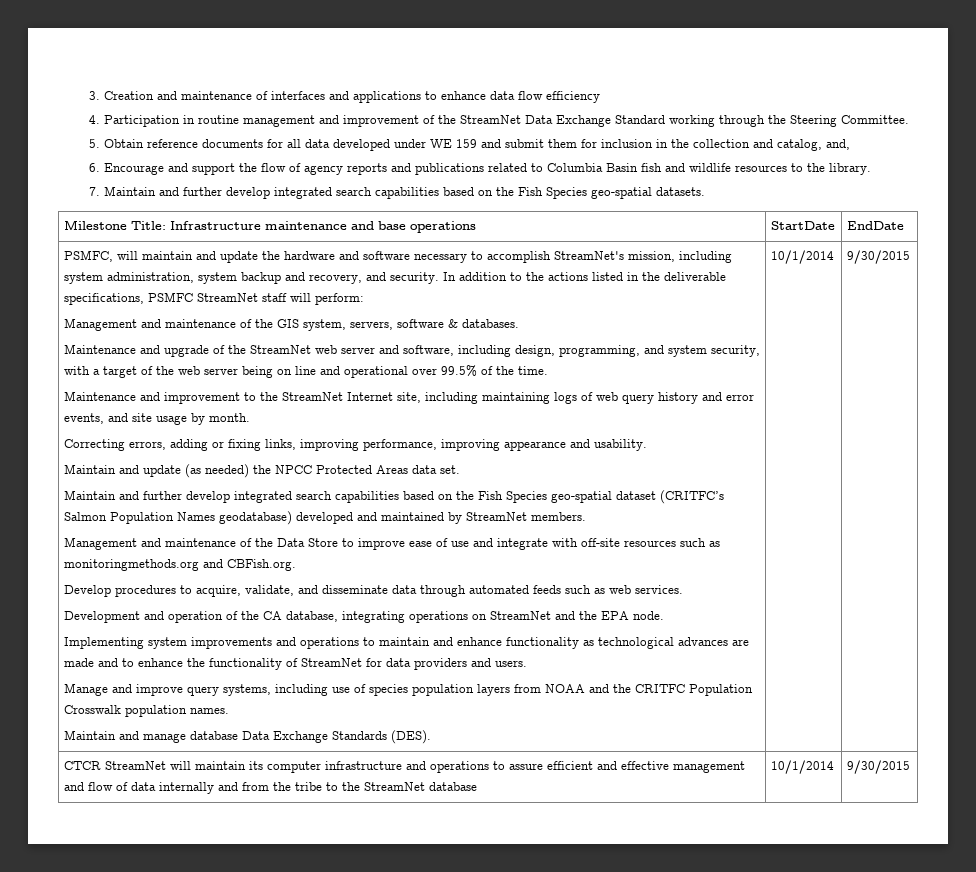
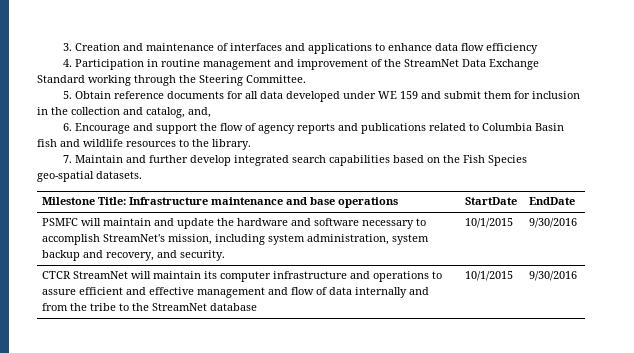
- PSMFC, will maintain and update the hardware and software necessary to accomplish StreamNet's mission, including system administration, system backup and recovery, and security. In addition to the actions listed in the deliverable specifications, PSMFC StreamNet staff will perform:
- Management and maintenance of the GIS system, servers, software & databases.
- Maintenance and upgrade of the StreamNet web server and software, including design, programming, and system security, with a target of the web server being on line and operational over 99.5% of the time.
- Maintenance and improvement to the StreamNet Internet site, including maintaining logs of web query history and error events, and site usage by month.
- Correcting errors, adding or fixing links, improving performance, improving appearance and usability.
- Maintain and update (as needed) the NPCC Protected Areas data set.
- Maintain and further develop integrated search capabilities based on the Fish Species geo-spatial dataset (CRITFC’s Salmon Population Names geodatabase) developed and maintained by StreamNet members.
- Management and maintenance of the Data Store to improve ease of use and integrate with off-site resources such as monitoringmethods.org and CBFish.org.
- Develop procedures to acquire, validate, and disseminate data through automated feeds such as web services.
- Development and operation of the CA database, integrating operations on StreamNet and the EPA node.
- Implementing system improvements and operations to maintain and enhance functionality as technological advances are made and to enhance the functionality of StreamNet for data providers and users.
- Manage and improve query systems, including use of species population layers from NOAA and the CRITFC Population Crosswalk population names.
- Maintain and manage database Data Exchange Standards (DES). | 10/1/2014 | 9/30/2015
+ PSMFC will maintain and update the hardware and software necessary to accomplish StreamNet's mission, including system administration, system backup and recovery, and security. | 10/1/2015 | 9/30/2016
- CTCR StreamNet will maintain its computer infrastructure and operations to assure efficient and effective management and flow of data internally and from the tribe to the StreamNet database | 10/1/2014 | 9/30/2015
+ CTCR StreamNet will maintain its computer infrastructure and operations to assure efficient and effective management and flow of data internally and from the tribe to the StreamNet database | 10/1/2015 | 9/30/2016

